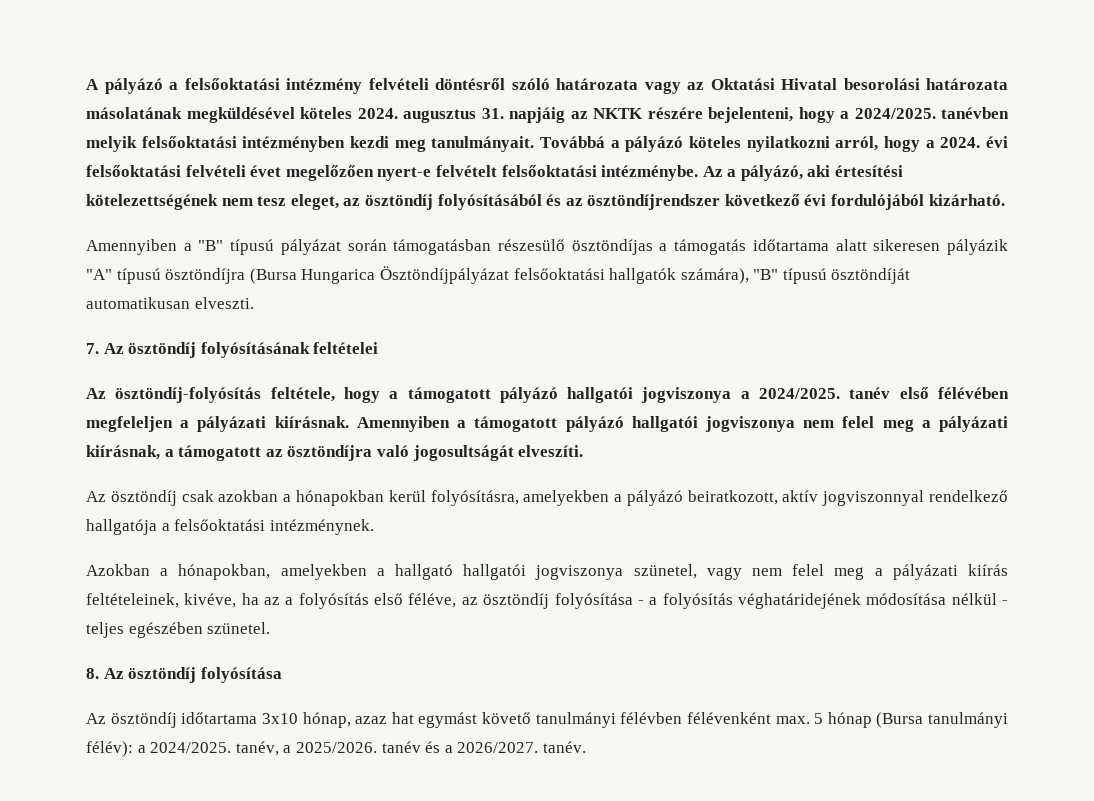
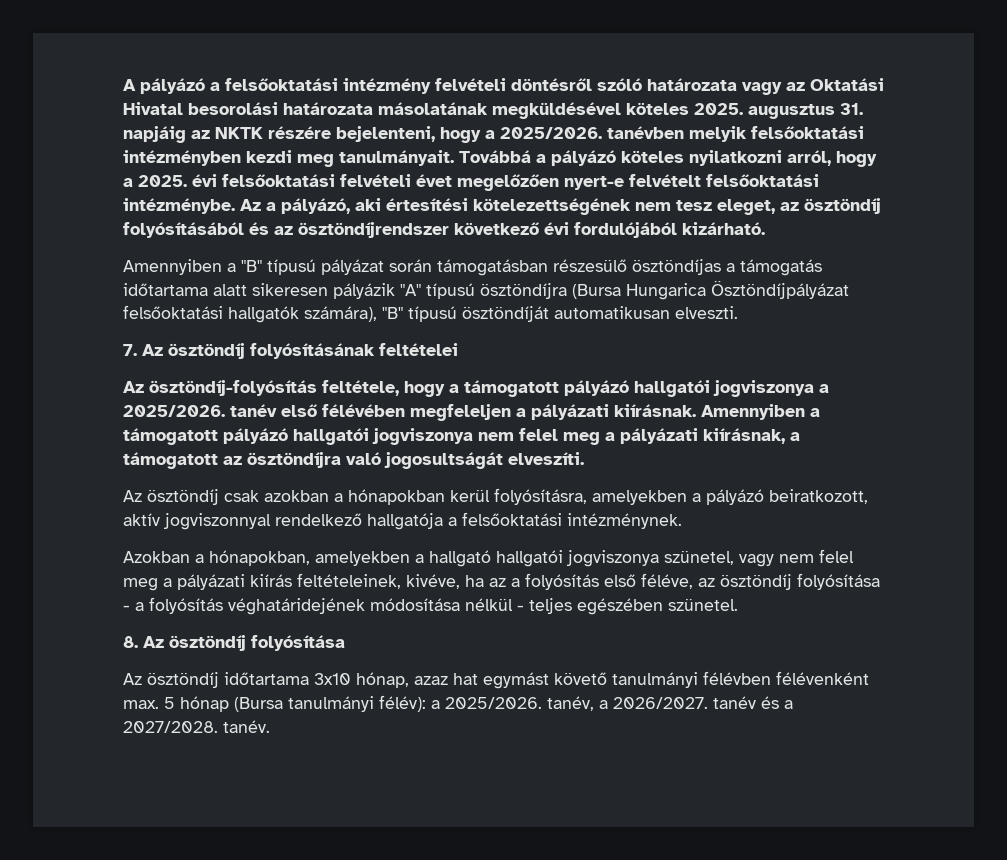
- A pályázó a felsőoktatási intézmény felvételi döntésről szóló határozata vagy az Oktatási Hivatal besorolási határozata másolatának megküldésével köteles 2024. augusztus 31. napjáig az NKTK részére bejelenteni, hogy a 2024/2025. tanévben melyik felsőoktatási intézményben kezdi meg tanulmányait.
+ A pályázó a felsőoktatási intézmény felvételi döntésről szóló határozata vagy az Oktatási Hivatal besorolási határozata másolatának megküldésével köteles 2025. augusztus 31. napjáig az NKTK részére bejelenteni, hogy a 2025/2026. tanévben melyik felsőoktatási intézményben kezdi meg tanulmányait.
- Továbbá a pályázó köteles nyilatkozni arról, hogy a 2024. évi felsőoktatási felvételi évet megelőzően nyert-e felvételt felsőoktatási intézménybe.
+ Továbbá a pályázó köteles nyilatkozni arról, hogy a 2025. évi felsőoktatási felvételi évet megelőzően nyert-e felvételt felsőoktatási intézménybe.
- Az ösztöndíj-folyósítás feltétele, hogy a támogatott pályázó hallgatói jogviszonya a 2024/2025. tanév első félévében megfeleljen a pályázati kiírásnak.
+ Az ösztöndíj-folyósítás feltétele, hogy a támogatott pályázó hallgatói jogviszonya a 2025/2026. tanév első félévében megfeleljen a pályázati kiírásnak.
- Az ösztöndíj időtartama 3x10 hónap, azaz hat egymást követő tanulmányi félévben félévenként max. 5 hónap (Bursa tanulmányi félév): a 2024/2025. tanév, a 2025/2026. tanév és a 2026/2027. tanév.
+ Az ösztöndíj időtartama 3x10 hónap, azaz hat egymást követő tanulmányi félévben félévenként max. 5 hónap (Bursa tanulmányi félév): a 2025/2026. tanév, a 2026/2027. tanév és a 2027/2028. tanév.

